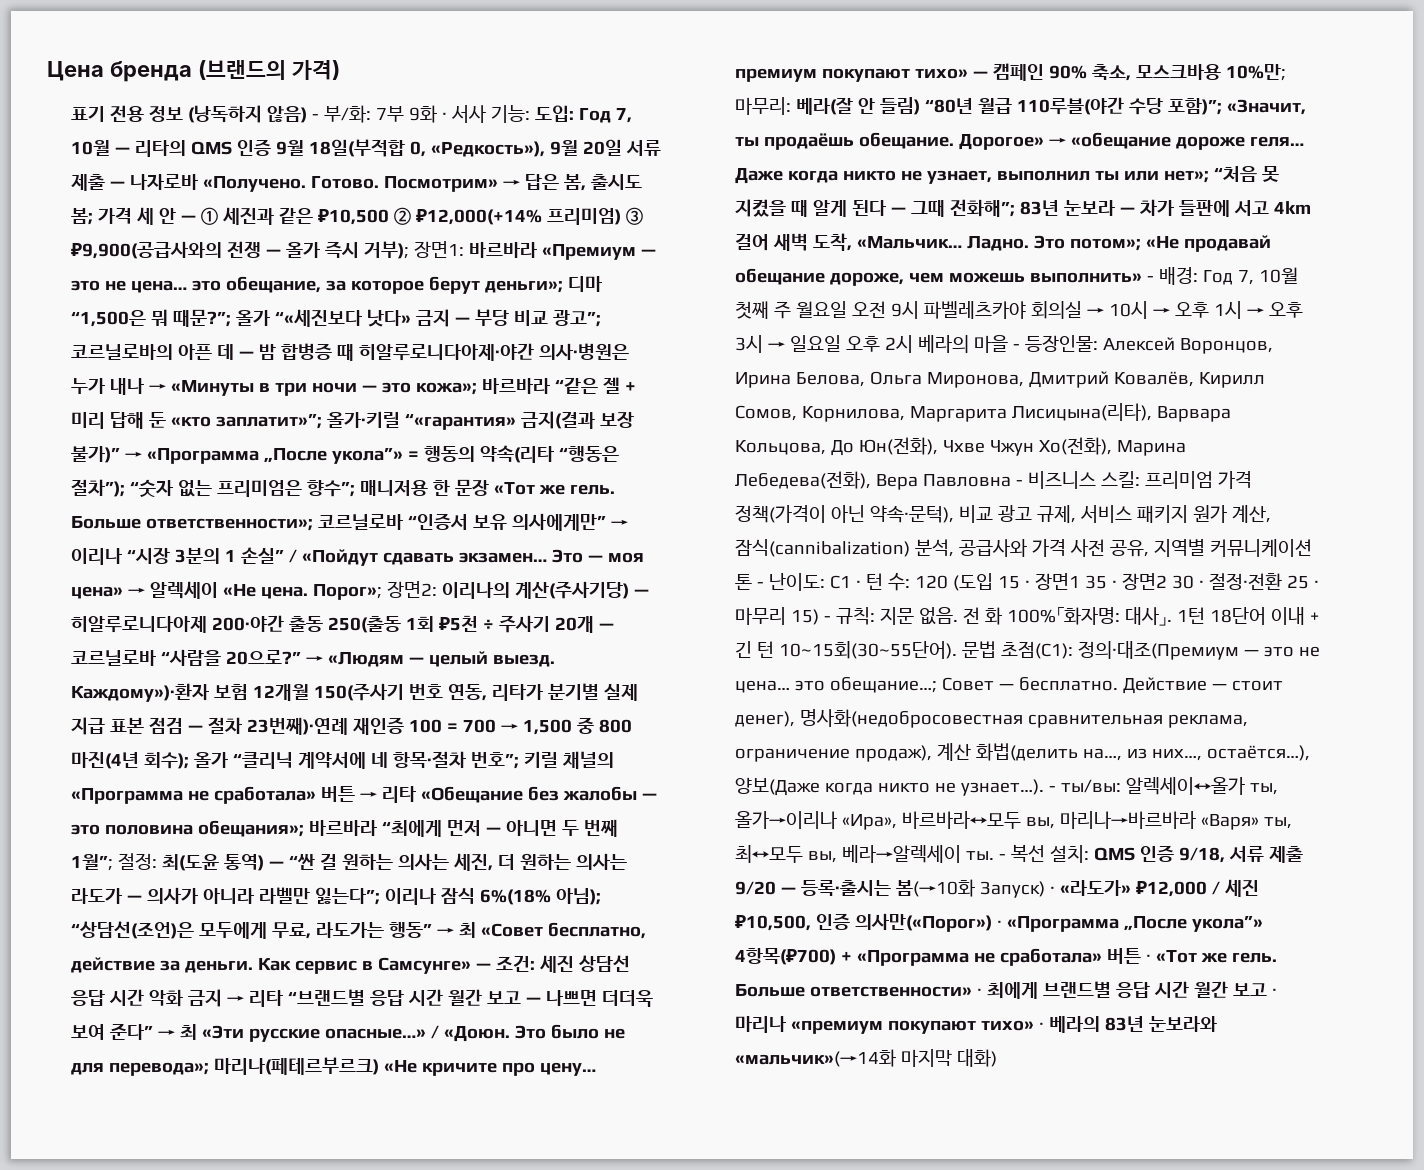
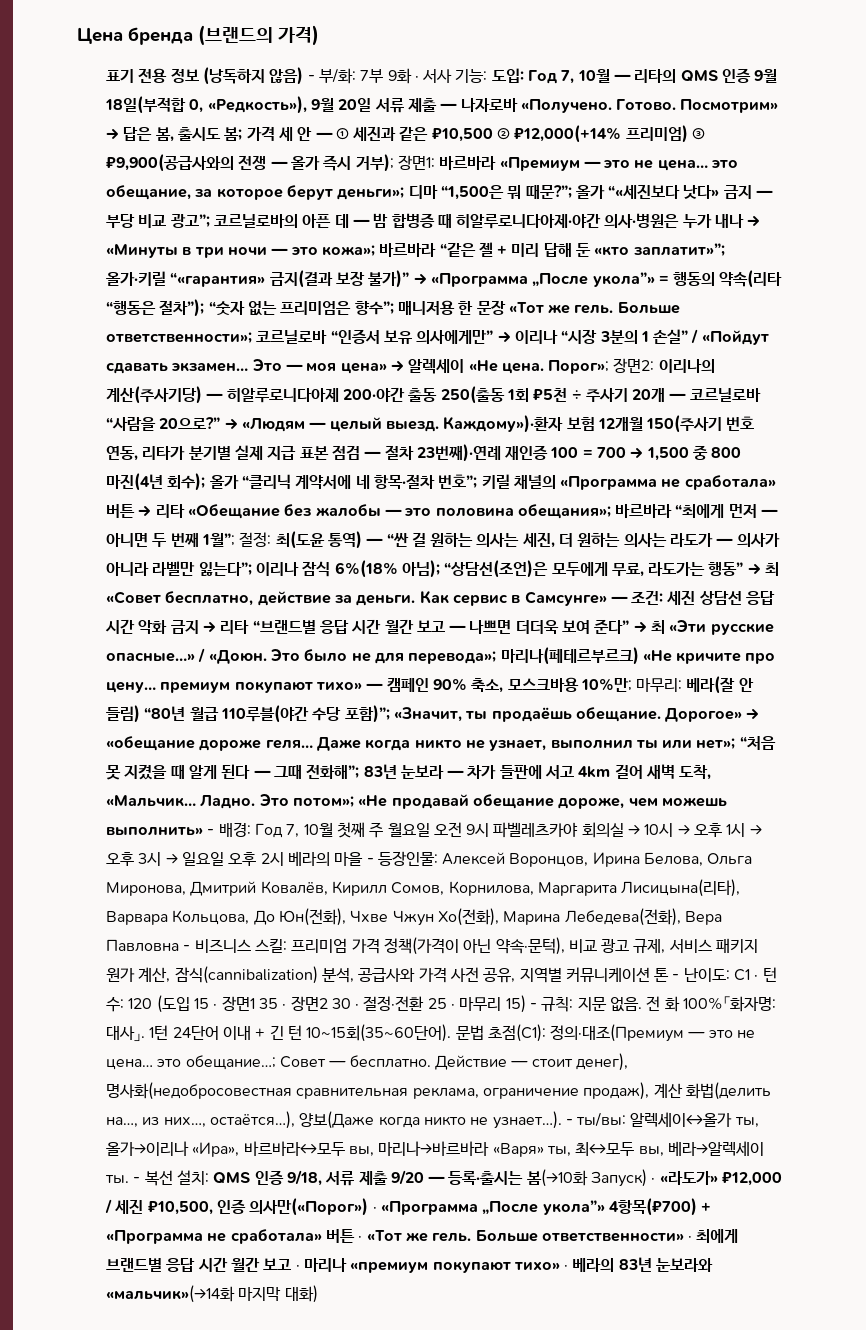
- 1턴 18단어 이내 + 긴 턴 10~15회(30~55단어).
+ 1턴 24단어 이내 + 긴 턴 10~15회(35~60단어).

